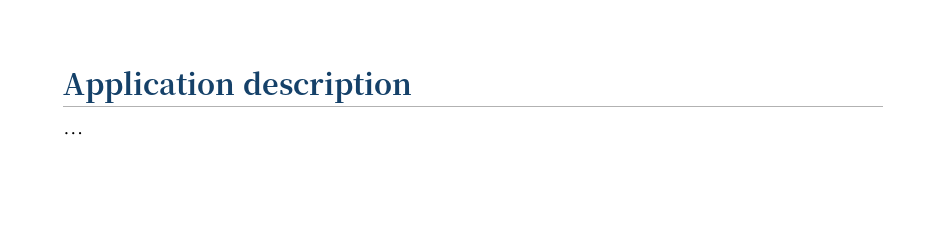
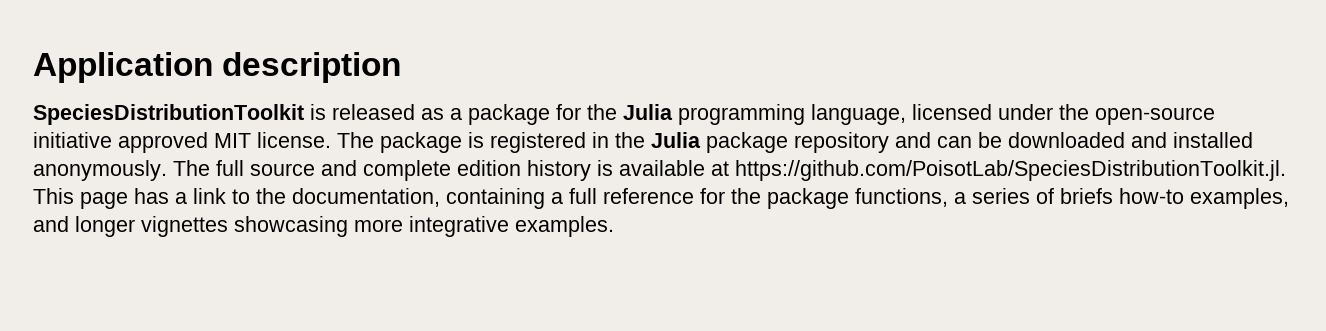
- …
+ SpeciesDistributionToolkit is released as a package for the Julia programming language, licensed under the open-source initiative approved MIT license. The package is registered in the Julia package repository and can be downloaded and installed anonymously. The full source and complete edition history is available at https://github.com/PoisotLab/SpeciesDistributionToolkit.jl. This page has a link to the documentation, containing a full reference for the package functions, a series of briefs how-to examples, and longer vignettes showcasing more integrative examples.

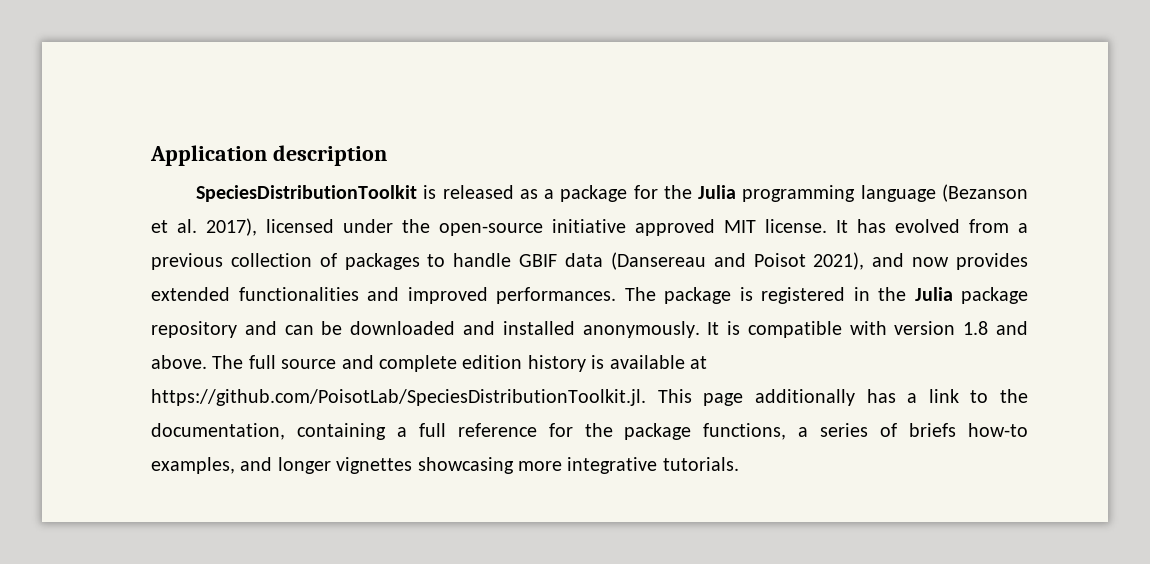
- SpeciesDistributionToolkit is released as a package for the Julia programming language, licensed under the open-source initiative approved MIT license.
+ SpeciesDistributionToolkit is released as a package for the Julia programming language (Bezanson et al. 2017), licensed under the open-source initiative approved MIT license.
+ It has evolved from a previous collection of packages to handle GBIF data (Dansereau and Poisot 2021), and now provides extended functionalities and improved performances.
+ It is compatible with version 1.8 and above.
- The full source and complete edition history is available at https://github.com/PoisotLab/SpeciesDistributionToolkit.jl. This page has a link to the documentation, containing a full reference for the package functions, a series of briefs how-to examples, and longer vignettes showcasing more integrative examples.
+ The full source and complete edition history is available at https://github.com/PoisotLab/SpeciesDistributionToolkit.jl. This page additionally has a link to the documentation, containing a full reference for the package functions, a series of briefs how-to examples, and longer vignettes showcasing more integrative tutorials.

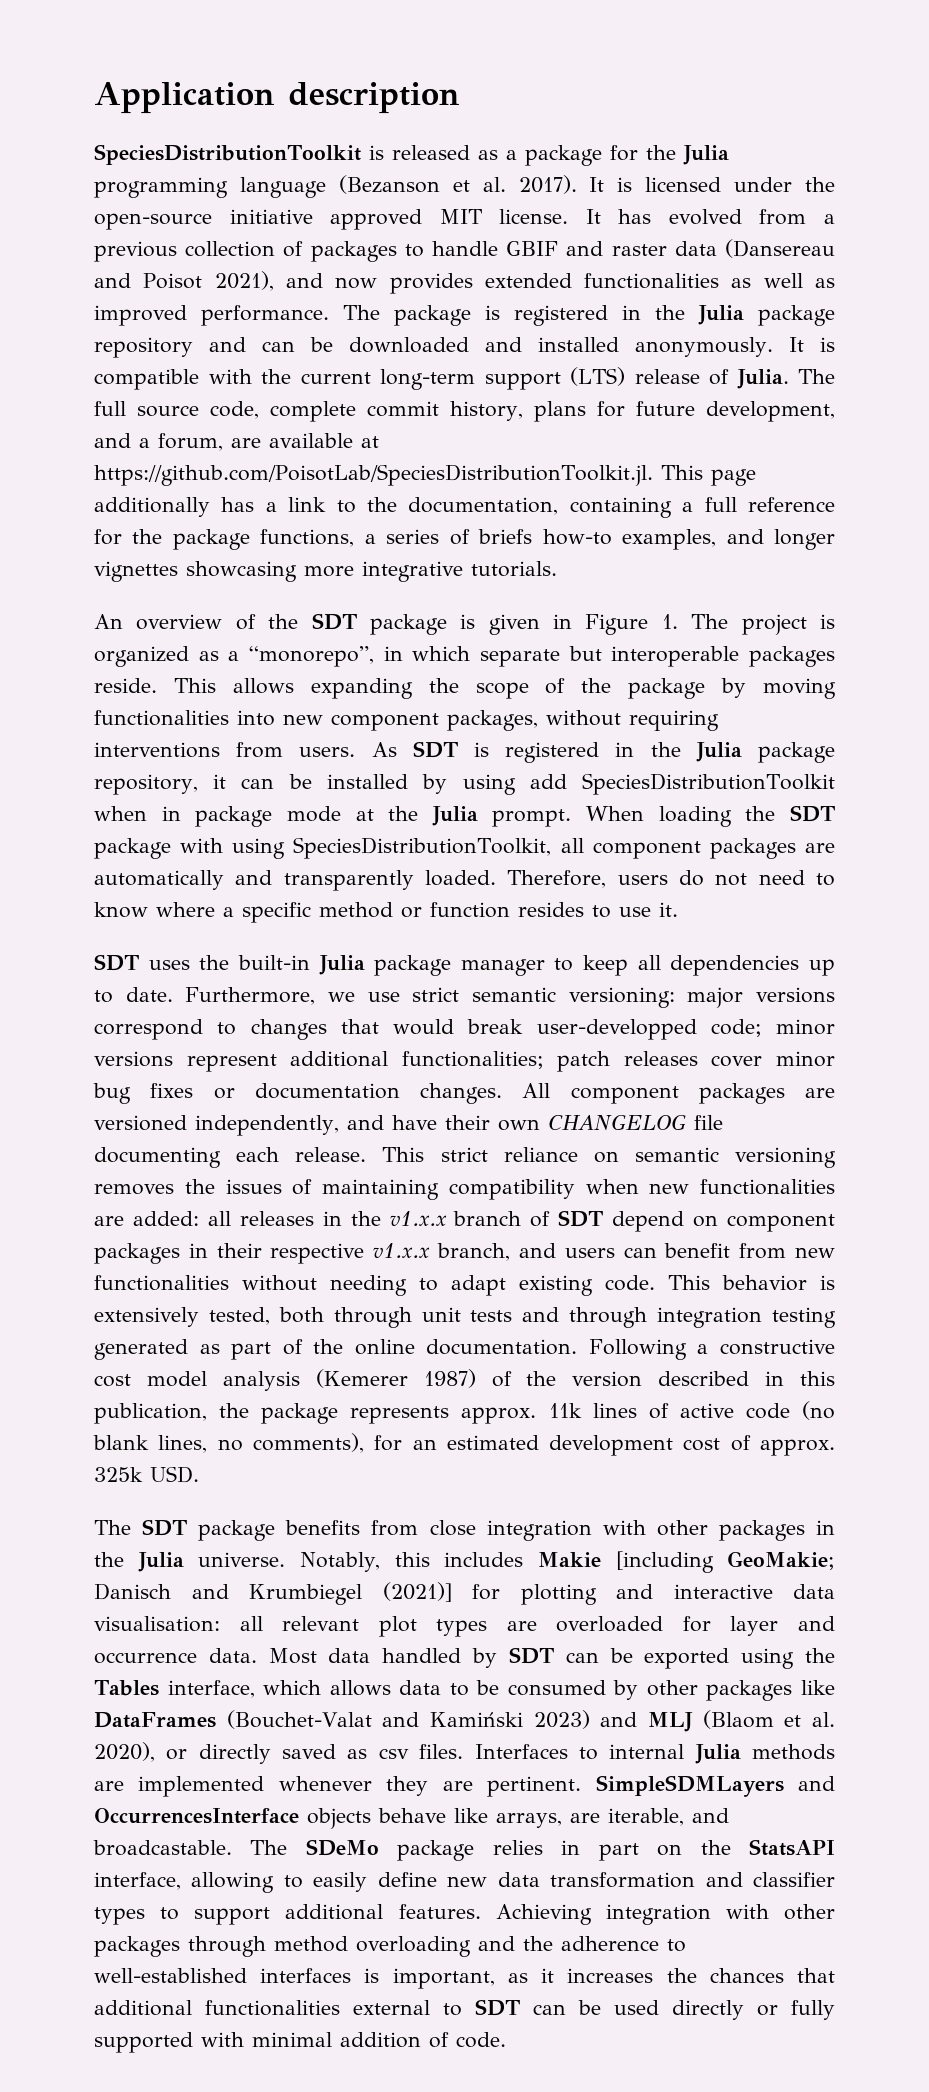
- SpeciesDistributionToolkit is released as a package for the Julia programming language (Bezanson et al. 2017), licensed under the open-source initiative approved MIT license.
+ SpeciesDistributionToolkit is released as a package for the Julia programming language (Bezanson et al. 2017). It is licensed under the open-source initiative approved MIT license.
- It has evolved from a previous collection of packages to handle GBIF data (Dansereau and Poisot 2021), and now provides extended functionalities and improved performances.
+ It has evolved from a previous collection of packages to handle GBIF and raster data (Dansereau and Poisot 2021), and now provides extended functionalities as well as improved performance.
- It is compatible with version 1.8 and above. The full source and complete edition history is available at https://github.com/PoisotLab/SpeciesDistributionToolkit.jl. This page additionally has a link to the documentation, containing a full reference for the package functions, a series of briefs how-to examples, and longer vignettes showcasing more integrative tutorials.
+ It is compatible with the current long-term support (LTS) release of Julia. The full source code, complete commit history, plans for future development, and a forum, are available at https://github.com/PoisotLab/SpeciesDistributionToolkit.jl. This page additionally has a link to the documentation, containing a full reference for the package functions, a series of briefs how-to examples, and longer vignettes showcasing more integrative tutorials.
+ An overview of the SDT package is given in Figure 1. The project is organized as a “monorepo”, in which separate but interoperable packages reside. This allows expanding the scope of the package by moving functionalities into new component packages, without requiring interventions from users. As SDT is registered in the Julia package repository, it can be installed by using add SpeciesDistributionToolkit when in package mode at the Julia prompt. When loading the SDT package with using SpeciesDistributionToolkit, all component packages are automatically and transparently loaded. Therefore, users do not need to know where a specific method or function resides to use it.
+ SDT uses the built-in Julia package manager to keep all dependencies up to date. Furthermore, we use strict semantic versioning: major versions correspond to changes that would break user-developped code; minor versions represent additional functionalities; patch releases cover minor bug fixes or documentation changes. All component packages are versioned independently, and have their own CHANGELOG file documenting each release. This strict reliance on semantic versioning removes the issues of maintaining compatibility when new functionalities are added: all releases in the v1.x.x branch of SDT depend on component packages in their respective v1.x.x branch, and users can benefit from new functionalities without needing to adapt existing code. This behavior is extensively tested, both through unit tests and through integration testing generated as part of the online documentation. Following a constructive cost model analysis (Kemerer 1987) of the version described in this publication, the package represents approx. 11k lines of active code (no blank lines, no comments), for an estimated development cost of approx. 325k USD.
+ The SDT package benefits from close integration with other packages in the Julia universe. Notably, this includes Makie [including GeoMakie; Danisch and Krumbiegel (2021)] for plotting and interactive data visualisation: all relevant plot types are overloaded for layer and occurrence data. Most data handled by SDT can be exported using the Tables interface, which allows data to be consumed by other packages like DataFrames (Bouchet-Valat and Kamiński 2023) and MLJ (Blaom et al. 2020), or directly saved as csv files. Interfaces to internal Julia methods are implemented whenever they are pertinent. SimpleSDMLayers and OccurrencesInterface objects behave like arrays, are iterable, and broadcastable. The SDeMo package relies in part on the StatsAPI interface, allowing to easily define new data transformation and classifier types to support additional features. Achieving integration with other packages through method overloading and the adherence to well-established interfaces is important, as it increases the chances that additional functionalities external to SDT can be used directly or fully supported with minimal addition of code.

